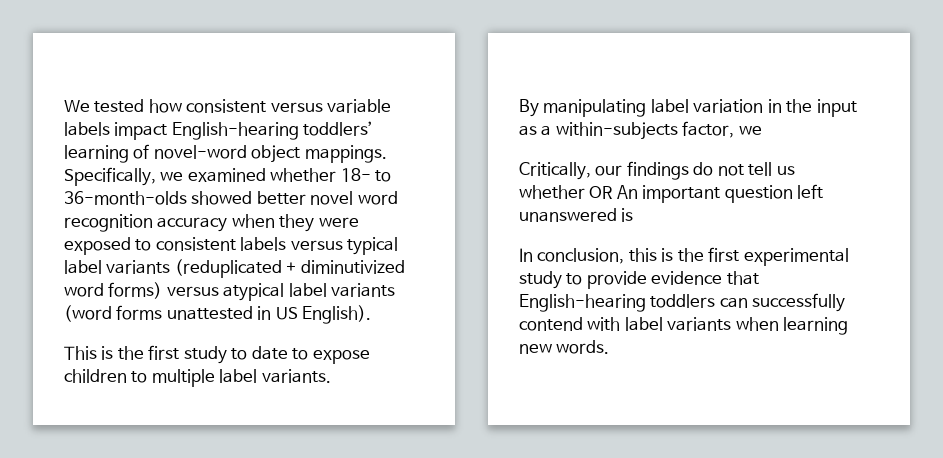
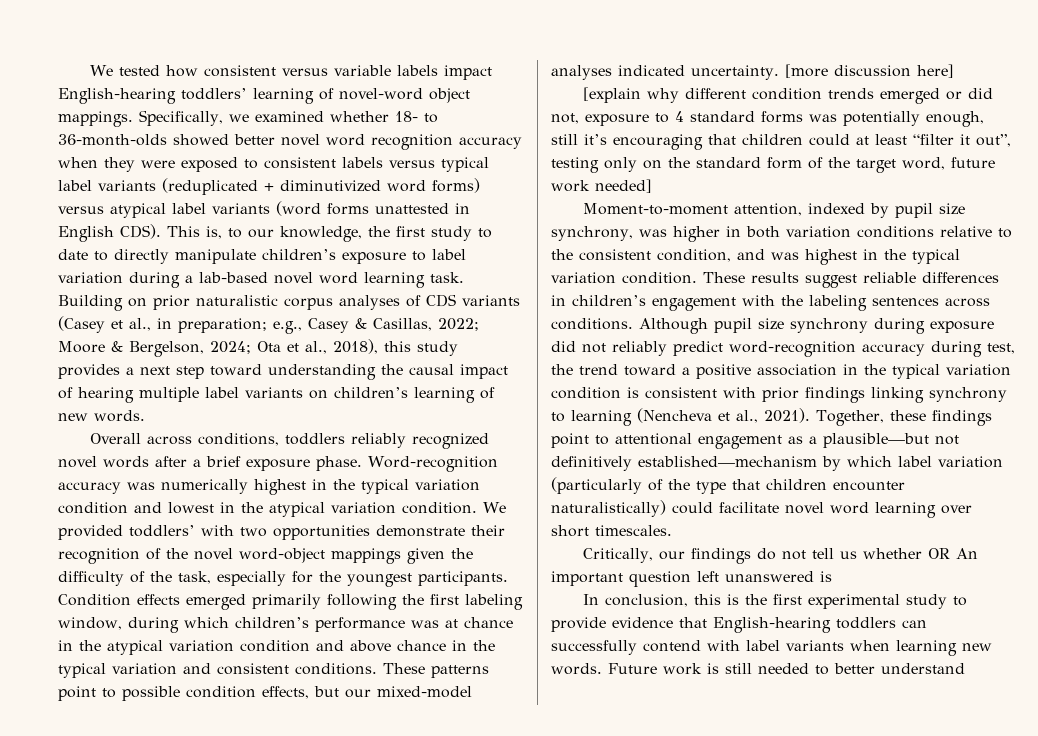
- Specifically, we examined whether 18- to 36-month-olds showed better novel word recognition accuracy when they were exposed to consistent labels versus typical label variants (reduplicated + diminutivized word forms) versus atypical label variants (word forms unattested in US English).
- This is the first study to date to expose children to multiple label variants.
- By manipulating label variation in the input as a within-subjects factor, we
+ Specifically, we examined whether 18- to 36-month-olds showed better novel word recognition accuracy when they were exposed to consistent labels versus typical label variants (reduplicated + diminutivized word forms) versus atypical label variants (word forms unattested in English CDS). This is, to our knowledge, the first study to date to directly manipulate children’s exposure to label variation during a lab-based novel word learning task. Building on prior naturalistic corpus analyses of CDS variants (Casey et al., in preparation; e.g., Casey & Casillas, 2022; Moore & Bergelson, 2024; Ota et al., 2018), this study provides a next step toward understanding the causal impact of hearing multiple label variants on children’s learning of new words.
+ Overall across conditions, toddlers reliably recognized novel words after a brief exposure phase. Word-recognition accuracy was numerically highest in the typical variation condition and lowest in the atypical variation condition. We provided toddlers’ with two opportunities demonstrate their recognition of the novel word-object mappings given the difficulty of the task, especially for the youngest participants. Condition effects emerged primarily following the first labeling window, during which children’s performance was at chance in the atypical variation condition and above chance in the typical variation and consistent conditions. These patterns point to possible condition effects, but our mixed-model analyses indicated uncertainty. [more discussion here]
+ [explain why different condition trends emerged or did not, exposure to 4 standard forms was potentially enough, still it’s encouraging that children could at least “filter it out”, testing only on the standard form of the target word, future work needed]
+ Moment-to-moment attention, indexed by pupil size synchrony, was higher in both variation conditions relative to the consistent condition, and was highest in the typical variation condition. These results suggest reliable differences in children’s engagement with the labeling sentences across conditions. Although pupil size synchrony during exposure did not reliably predict word-recognition accuracy during test, the trend toward a positive association in the typical variation condition is consistent with prior findings linking synchrony to learning (Nencheva et al., 2021). Together, these findings point to attentional engagement as a plausible—but not definitively established—mechanism by which label variation (particularly of the type that children encounter naturalistically) could facilitate novel word learning over short timescales.
+ Future work is still needed to better understand

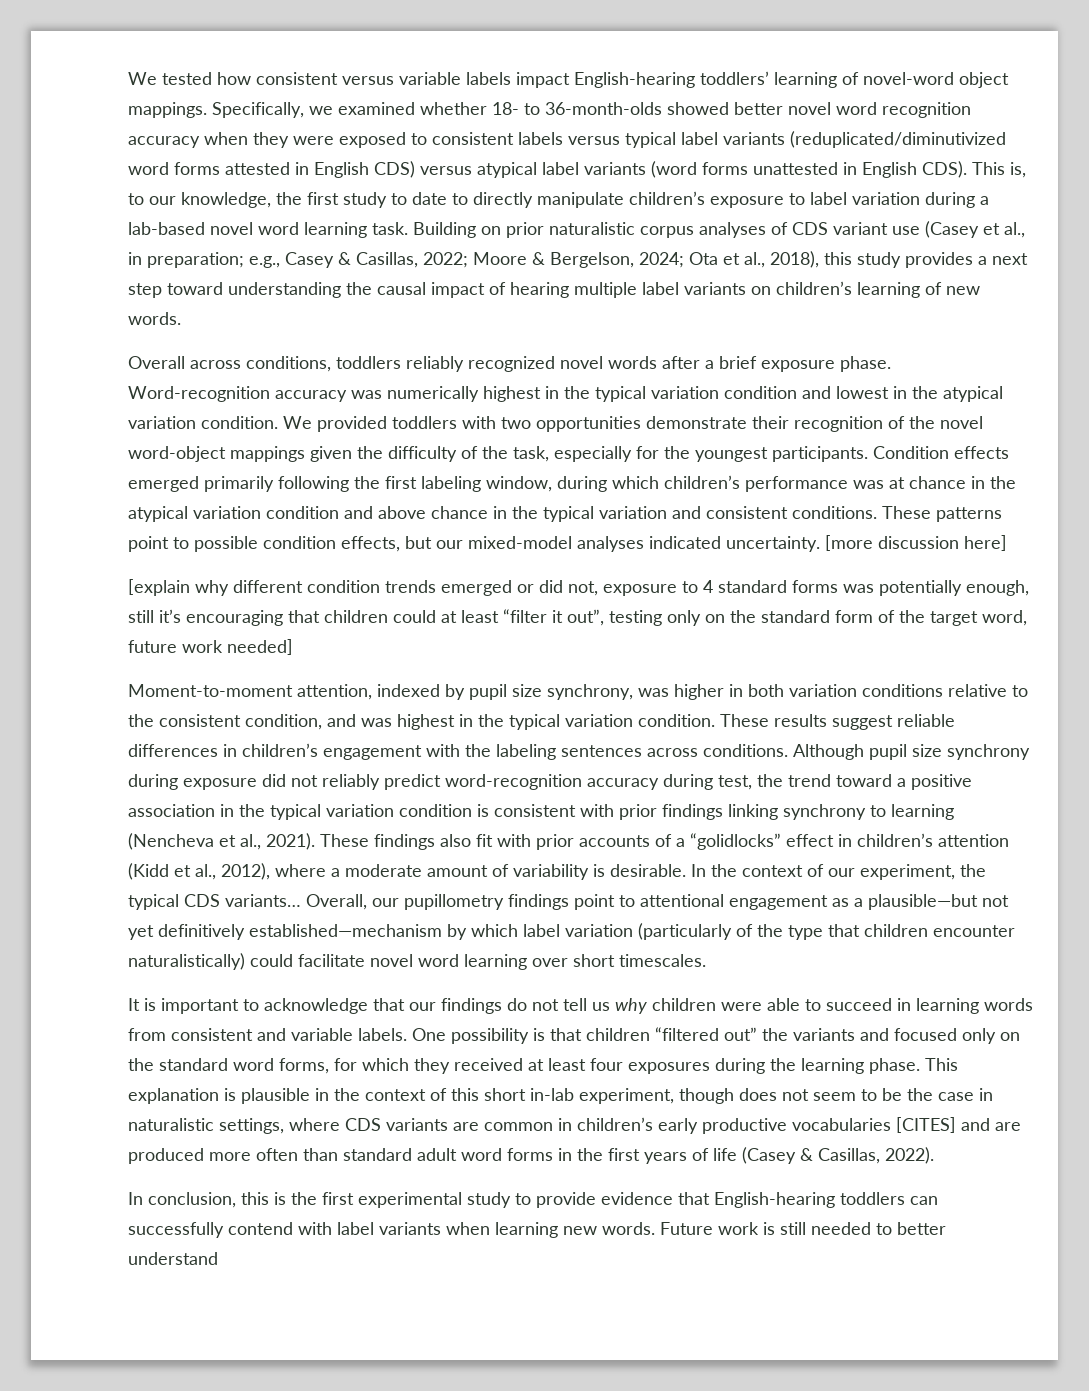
- Specifically, we examined whether 18- to 36-month-olds showed better novel word recognition accuracy when they were exposed to consistent labels versus typical label variants (reduplicated + diminutivized word forms) versus atypical label variants (word forms unattested in English CDS).
+ Specifically, we examined whether 18- to 36-month-olds showed better novel word recognition accuracy when they were exposed to consistent labels versus typical label variants (reduplicated/diminutivized word forms attested in English CDS) versus atypical label variants (word forms unattested in English CDS).
- Building on prior naturalistic corpus analyses of CDS variants (Casey et al., in preparation; e.g., Casey & Casillas, 2022; Moore & Bergelson, 2024; Ota et al., 2018), this study provides a next step toward understanding the causal impact of hearing multiple label variants on children’s learning of new words.
+ Building on prior naturalistic corpus analyses of CDS variant use (Casey et al., in preparation; e.g., Casey & Casillas, 2022; Moore & Bergelson, 2024; Ota et al., 2018), this study provides a next step toward understanding the causal impact of hearing multiple label variants on children’s learning of new words.
- We provided toddlers’ with two opportunities demonstrate their recognition of the novel word-object mappings given the difficulty of the task, especially for the youngest participants.
+ We provided toddlers with two opportunities demonstrate their recognition of the novel word-object mappings given the difficulty of the task, especially for the youngest participants.
- Together, these findings point to attentional engagement as a plausible—but not definitively established—mechanism by which label variation (particularly of the type that children encounter naturalistically) could facilitate novel word learning over short timescales.
+ These findings also fit with prior accounts of a “golidlocks” effect in children’s attention (Kidd et al., 2012), where a moderate amount of variability is desirable. In the context of our experiment, the typical CDS variants… Overall, our pupillometry findings point to attentional engagement as a plausible—but not yet definitively established—mechanism by which label variation (particularly of the type that children encounter naturalistically) could facilitate novel word learning over short timescales.
- Critically, our findings do not tell us whether OR An important question left unanswered is
+ It is important to acknowledge that our findings do not tell us why children were able to succeed in learning words from consistent and variable labels. One possibility is that children “filtered out” the variants and focused only on the standard word forms, for which they received at least four exposures during the learning phase. This explanation is plausible in the context of this short in-lab experiment, though does not seem to be the case in naturalistic settings, where CDS variants are common in children’s early productive vocabularies [CITES] and are produced more often than standard adult word forms in the first years of life (Casey & Casillas, 2022).

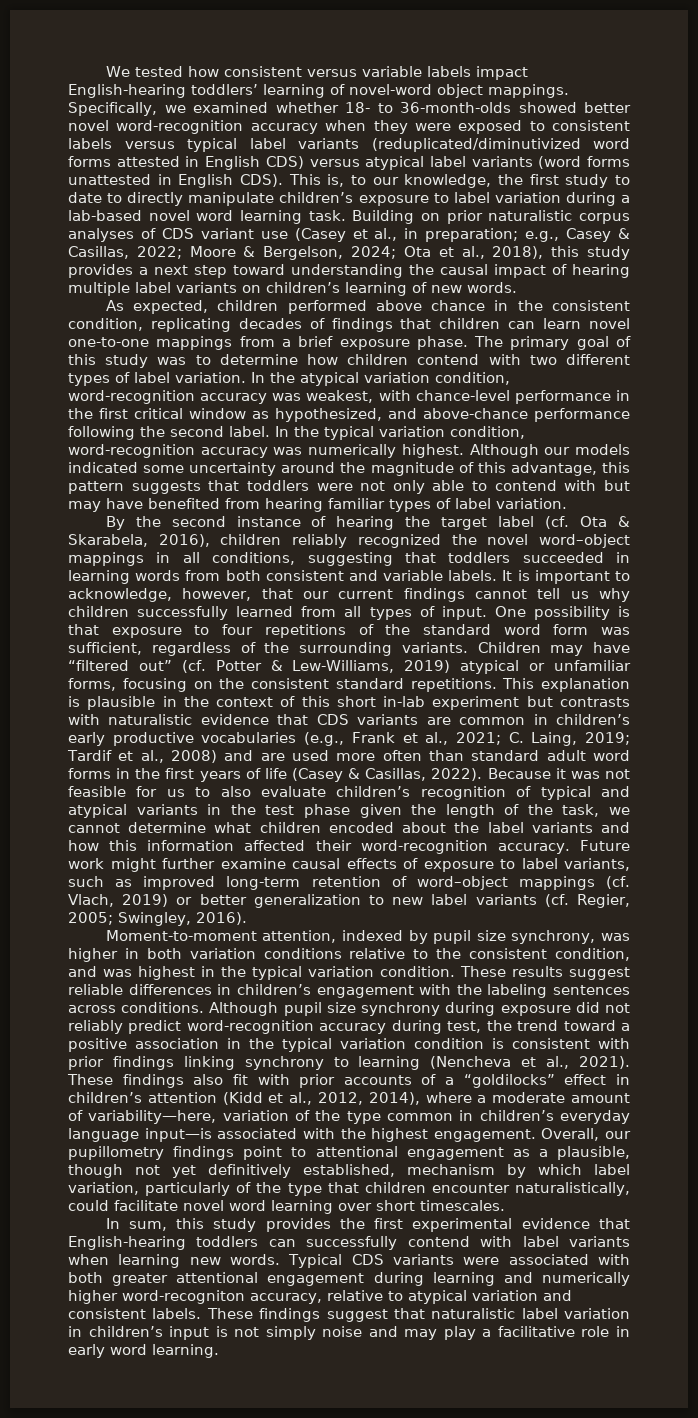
- Specifically, we examined whether 18- to 36-month-olds showed better novel word recognition accuracy when they were exposed to consistent labels versus typical label variants (reduplicated/diminutivized word forms attested in English CDS) versus atypical label variants (word forms unattested in English CDS).
+ Specifically, we examined whether 18- to 36-month-olds showed better novel word-recognition accuracy when they were exposed to consistent labels versus typical label variants (reduplicated/diminutivized word forms attested in English CDS) versus atypical label variants (word forms unattested in English CDS).
- Overall across conditions, toddlers reliably recognized novel words after a brief exposure phase. Word-recognition accuracy was numerically highest in the typical variation condition and lowest in the atypical variation condition. We provided toddlers with two opportunities demonstrate their recognition of the novel word-object mappings given the difficulty of the task, especially for the youngest participants. Condition effects emerged primarily following the first labeling window, during which children’s performance was at chance in the atypical variation condition and above chance in the typical variation and consistent conditions. These patterns point to possible condition effects, but our mixed-model analyses indicated uncertainty. [more discussion here]
- [explain why different condition trends emerged or did not, exposure to 4 standard forms was potentially enough, still it’s encouraging that children could at least “filter it out”, testing only on the standard form of the target word, future work needed]
+ As expected, children performed above chance in the consistent condition, replicating decades of findings that children can learn novel one-to-one mappings from a brief exposure phase. The primary goal of this study was to determine how children contend with two different types of label variation. In the atypical variation condition, word-recognition accuracy was weakest, with chance-level performance in the first critical window as hypothesized, and above-chance performance following the second label. In the typical variation condition, word-recognition accuracy was numerically highest. Although our models indicated some uncertainty around the magnitude of this advantage, this pattern suggests that toddlers were not only able to contend with but may have benefited from hearing familiar types of label variation.
+ By the second instance of hearing the target label (cf. Ota & Skarabela, 2016), children reliably recognized the novel word–object mappings in all conditions, suggesting that toddlers succeeded in learning words from both consistent and variable labels. It is important to acknowledge, however, that our current findings cannot tell us why children successfully learned from all types of input. One possibility is that exposure to four repetitions of the standard word form was sufficient, regardless of the surrounding variants. Children may have “filtered out” (cf. Potter & Lew-Williams, 2019) atypical or unfamiliar forms, focusing on the consistent standard repetitions. This explanation is plausible in the context of this short in-lab experiment but contrasts with naturalistic evidence that CDS variants are common in children’s early productive vocabularies (e.g., Frank et al., 2021; C. Laing, 2019; Tardif et al., 2008) and are used more often than standard adult word forms in the first years of life (Casey & Casillas, 2022). Because it was not feasible for us to also evaluate children’s recognition of typical and atypical variants in the test phase given the length of the task, we cannot determine what children encoded about the label variants and how this information affected their word-recognition accuracy. Future work might further examine causal effects of exposure to label variants, such as improved long-term retention of word–object mappings (cf. Vlach, 2019) or better generalization to new label variants (cf. Regier, 2005; Swingley, 2016).
- These findings also fit with prior accounts of a “golidlocks” effect in children’s attention (Kidd et al., 2012), where a moderate amount of variability is desirable. In the context of our experiment, the typical CDS variants…
+ These findings also fit with prior accounts of a “goldilocks” effect in children’s attention (Kidd et al., 2012, 2014), where a moderate amount of variability—here, variation of the type common in children’s everyday language input—is associated with the highest engagement.
- Overall, our pupillometry findings point to attentional engagement as a plausible—but not yet definitively established—mechanism by which label variation (particularly of the type that children encounter naturalistically) could facilitate novel word learning over short timescales.
+ Overall, our pupillometry findings point to attentional engagement as a plausible, though not yet definitively established, mechanism by which label variation, particularly of the type that children encounter naturalistically, could facilitate novel word learning over short timescales.
- It is important to acknowledge that our findings do not tell us why children were able to succeed in learning words from consistent and variable labels. One possibility is that children “filtered out” the variants and focused only on the standard word forms, for which they received at least four exposures during the learning phase. This explanation is plausible in the context of this short in-lab experiment, though does not seem to be the case in naturalistic settings, where CDS variants are common in children’s early productive vocabularies [CITES] and are produced more often than standard adult word forms in the first years of life (Casey & Casillas, 2022).
- In conclusion, this is the first experimental study to provide evidence that English-hearing toddlers can successfully contend with label variants when learning new words.
+ In sum, this study provides the first experimental evidence that English-hearing toddlers can successfully contend with label variants when learning new words.
- Future work is still needed to better understand
+ Typical CDS variants were associated with both greater attentional engagement during learning and numerically higher word-recogniton accuracy, relative to atypical variation and consistent labels. These findings suggest that naturalistic label variation in children’s input is not simply noise and may play a facilitative role in early word learning.

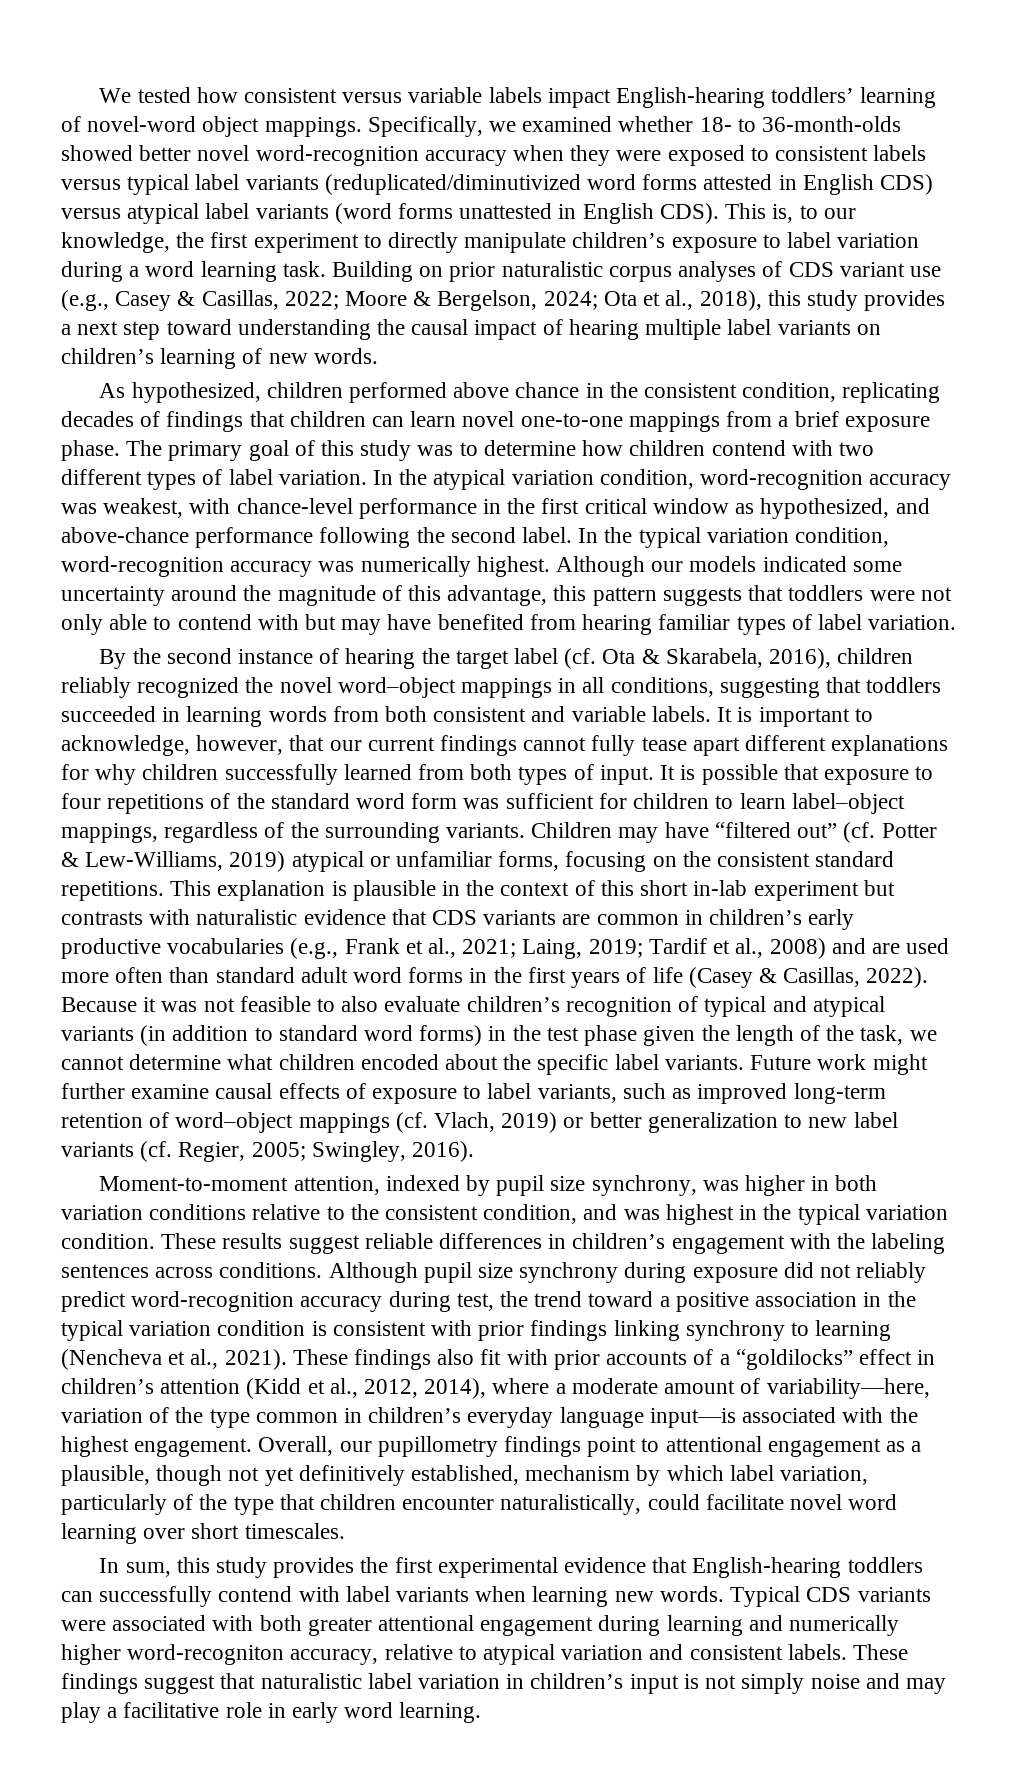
- This is, to our knowledge, the first study to date to directly manipulate children’s exposure to label variation during a lab-based novel word learning task.
+ This is, to our knowledge, the first experiment to directly manipulate children’s exposure to label variation during a word learning task.
- Building on prior naturalistic corpus analyses of CDS variant use (Casey et al., in preparation; e.g., Casey & Casillas, 2022; Moore & Bergelson, 2024; Ota et al., 2018), this study provides a next step toward understanding the causal impact of hearing multiple label variants on children’s learning of new words.
+ Building on prior naturalistic corpus analyses of CDS variant use (e.g., Casey & Casillas, 2022; Moore & Bergelson, 2024; Ota et al., 2018), this study provides a next step toward understanding the causal impact of hearing multiple label variants on children’s learning of new words.
- As expected, children performed above chance in the consistent condition, replicating decades of findings that children can learn novel one-to-one mappings from a brief exposure phase.
+ As hypothesized, children performed above chance in the consistent condition, replicating decades of findings that children can learn novel one-to-one mappings from a brief exposure phase.
- It is important to acknowledge, however, that our current findings cannot tell us why children successfully learned from all types of input.
+ It is important to acknowledge, however, that our current findings cannot fully tease apart different explanations for why children successfully learned from both types of input.
- One possibility is that exposure to four repetitions of the standard word form was sufficient, regardless of the surrounding variants.
+ It is possible that exposure to four repetitions of the standard word form was sufficient for children to learn label–object mappings, regardless of the surrounding variants.
- This explanation is plausible in the context of this short in-lab experiment but contrasts with naturalistic evidence that CDS variants are common in children’s early productive vocabularies (e.g., Frank et al., 2021; C. Laing, 2019; Tardif et al., 2008) and are used more often than standard adult word forms in the first years of life (Casey & Casillas, 2022).
+ This explanation is plausible in the context of this short in-lab experiment but contrasts with naturalistic evidence that CDS variants are common in children’s early productive vocabularies (e.g., Frank et al., 2021; Laing, 2019; Tardif et al., 2008) and are used more often than standard adult word forms in the first years of life (Casey & Casillas, 2022).
- Because it was not feasible for us to also evaluate children’s recognition of typical and atypical variants in the test phase given the length of the task, we cannot determine what children encoded about the label variants and how this information affected their word-recognition accuracy.
+ Because it was not feasible to also evaluate children’s recognition of typical and atypical variants (in addition to standard word forms) in the test phase given the length of the task, we cannot determine what children encoded about the specific label variants.

